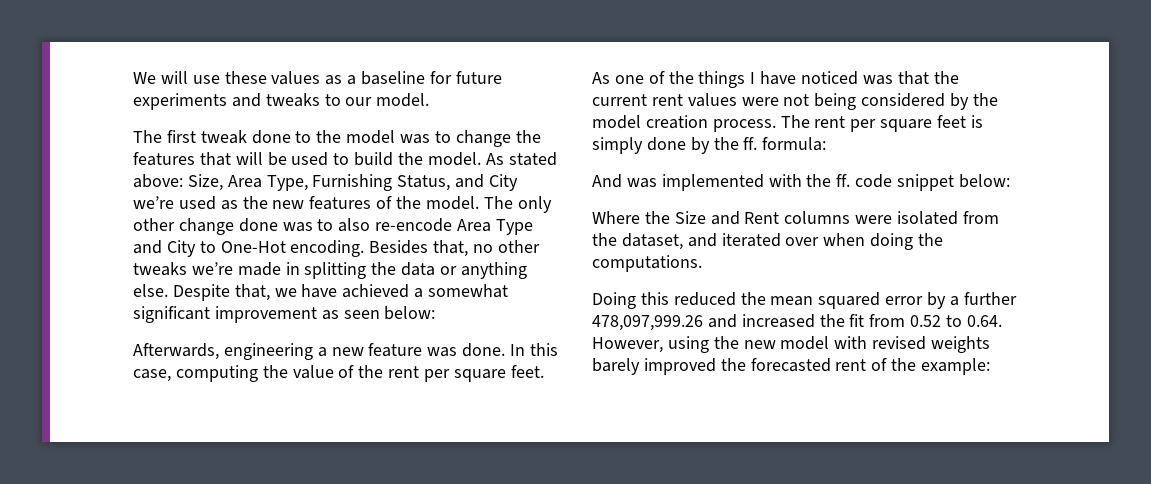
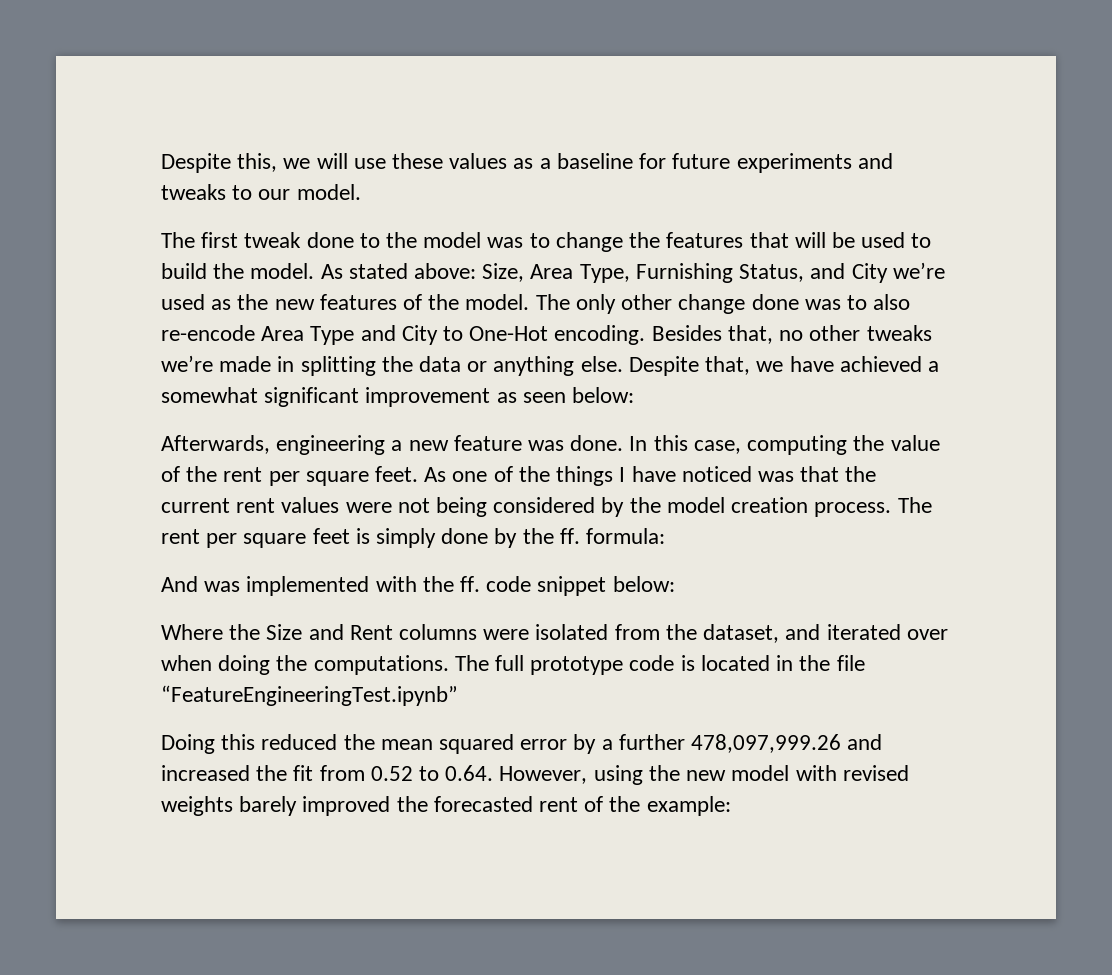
- We will use these values as a baseline for future experiments and tweaks to our model.
+ Despite this, we will use these values as a baseline for future experiments and tweaks to our model.
+ The full prototype code is located in the file “FeatureEngineeringTest.ipynb”

